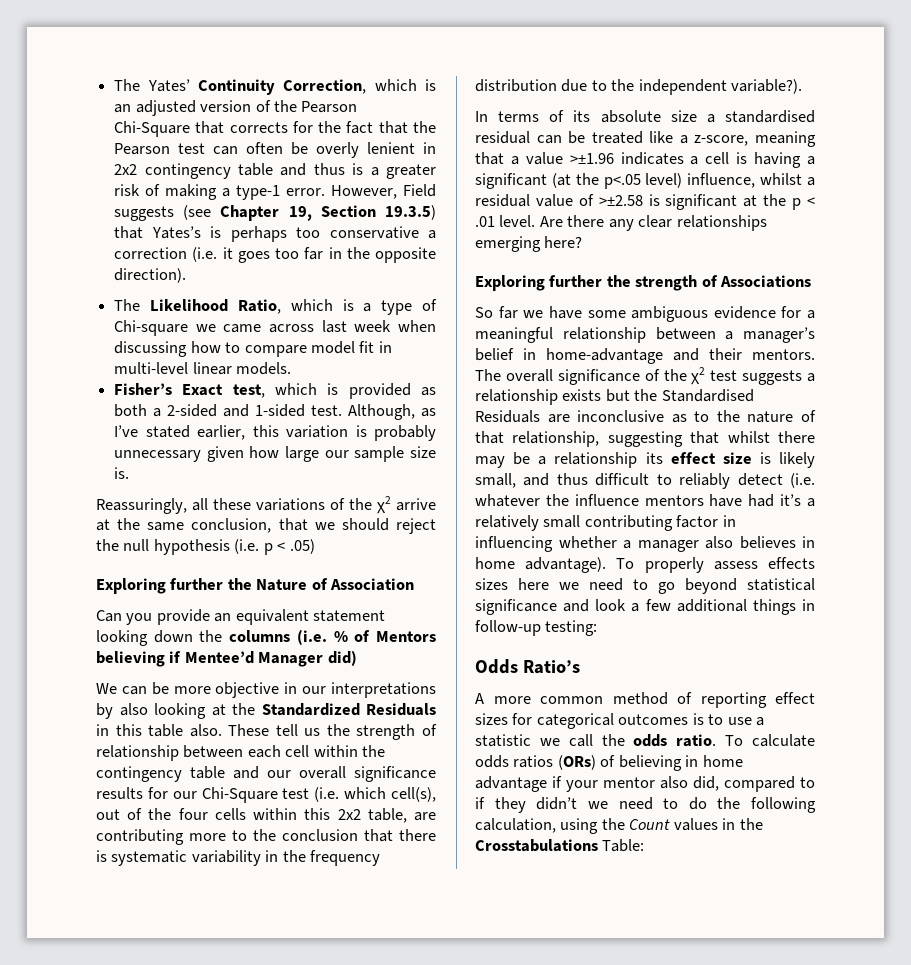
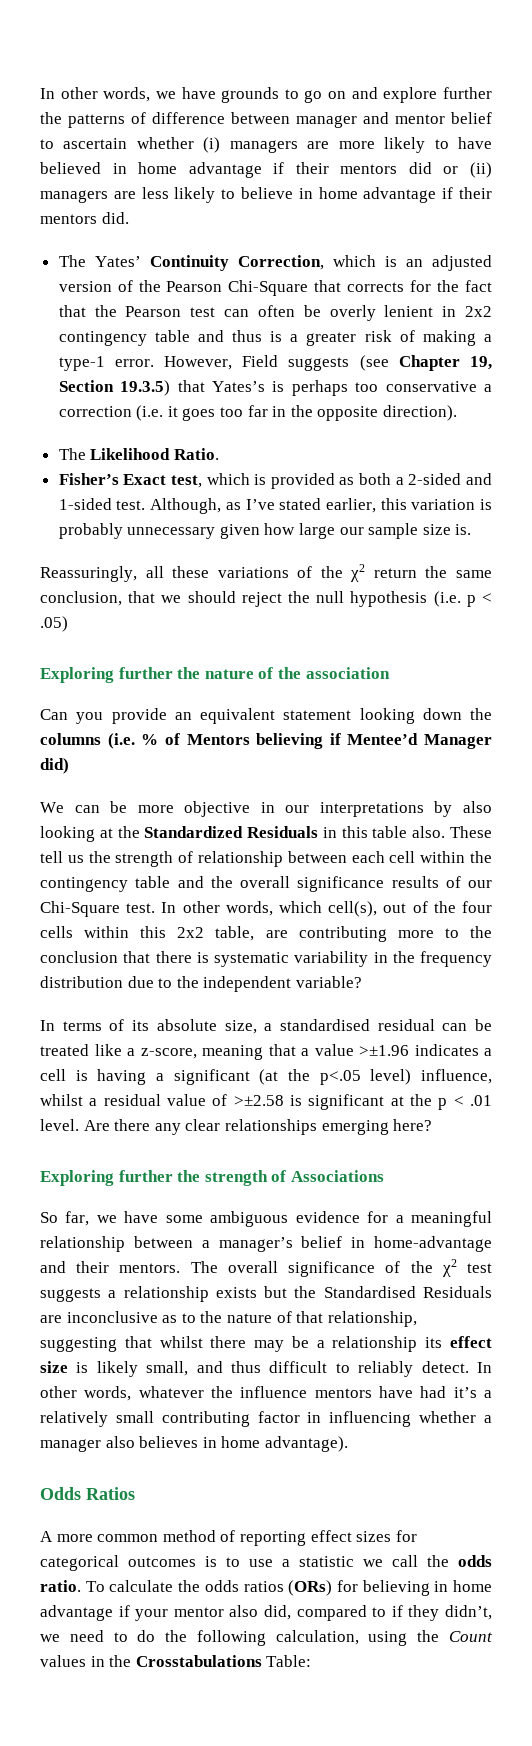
+ In other words, we have grounds to go on and explore further the patterns of difference between manager and mentor belief to ascertain whether (i) managers are more likely to have believed in home advantage if their mentors did or (ii) managers are less likely to believe in home advantage if their mentors did.
- The Likelihood Ratio, which is a type of Chi-square we came across last week when discussing how to compare model fit in multi-level linear models.
+ The Likelihood Ratio.
- Reassuringly, all these variations of the χ2 arrive at the same conclusion, that we should reject the null hypothesis (i.e. p < .05)
+ Reassuringly, all these variations of the χ2 return the same conclusion, that we should reject the null hypothesis (i.e. p < .05)
- Exploring further the Nature of Association
+ Exploring further the nature of the association
- These tell us the strength of relationship between each cell within the contingency table and our overall significance results for our Chi-Square test (i.e. which cell(s), out of the four cells within this 2x2 table, are contributing more to the conclusion that there is systematic variability in the frequency distribution due to the independent variable?).
+ These tell us the strength of relationship between each cell within the contingency table and the overall significance results of our Chi-Square test. In other words, which cell(s), out of the four cells within this 2x2 table, are contributing more to the conclusion that there is systematic variability in the frequency distribution due to the independent variable?
- In terms of its absolute size a standardised residual can be treated like a z-score, meaning that a value >±1.96 indicates a cell is having a significant (at the p<.05 level) influence, whilst a residual value of >±2.58 is significant at the p < .01 level.
+ In terms of its absolute size, a standardised residual can be treated like a z-score, meaning that a value >±1.96 indicates a cell is having a significant (at the p<.05 level) influence, whilst a residual value of >±2.58 is significant at the p < .01 level.
- So far we have some ambiguous evidence for a meaningful relationship between a manager’s belief in home-advantage and their mentors.
+ So far, we have some ambiguous evidence for a meaningful relationship between a manager’s belief in home-advantage and their mentors.
- The overall significance of the χ2 test suggests a relationship exists but the Standardised Residuals are inconclusive as to the nature of that relationship, suggesting that whilst there may be a relationship its effect size is likely small, and thus difficult to reliably detect (i.e. whatever the influence mentors have had it’s a relatively small contributing factor in influencing whether a manager also believes in home advantage). To properly assess effects sizes here we need to go beyond statistical significance and look a few additional things in follow-up testing:
+ The overall significance of the χ2 test suggests a relationship exists but the Standardised Residuals are inconclusive as to the nature of that relationship, suggesting that whilst there may be a relationship its effect size is likely small, and thus difficult to reliably detect. In other words, whatever the influence mentors have had it’s a relatively small contributing factor in influencing whether a manager also believes in home advantage).
- Odds Ratio’s
+ Odds Ratios
- To calculate odds ratios (ORs) of believing in home advantage if your mentor also did, compared to if they didn’t we need to do the following calculation, using the Count values in the Crosstabulations Table:
+ To calculate the odds ratios (ORs) for believing in home advantage if your mentor also did, compared to if they didn’t, we need to do the following calculation, using the Count values in the Crosstabulations Table:

